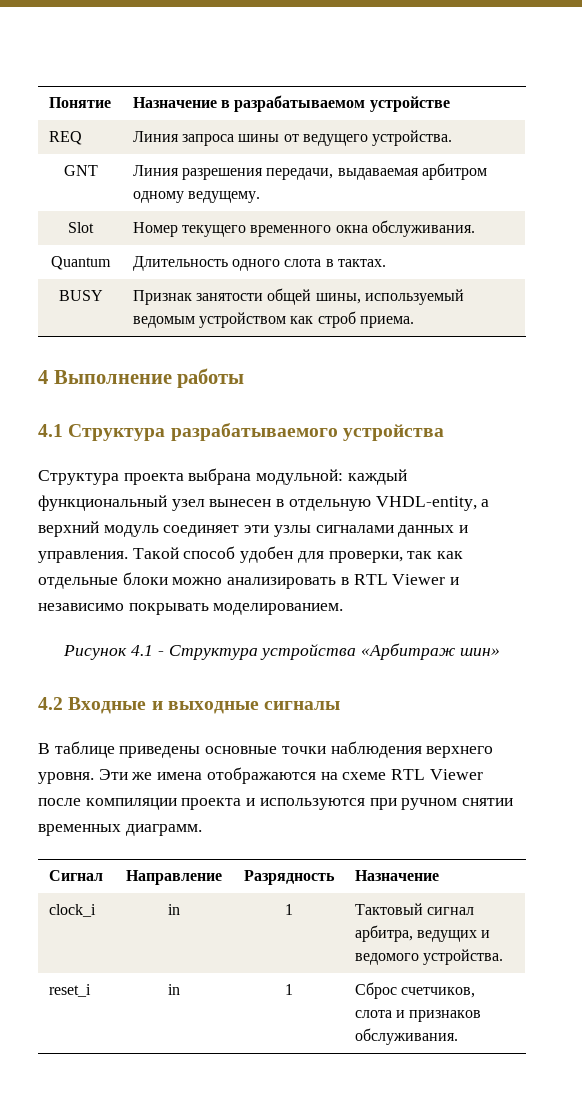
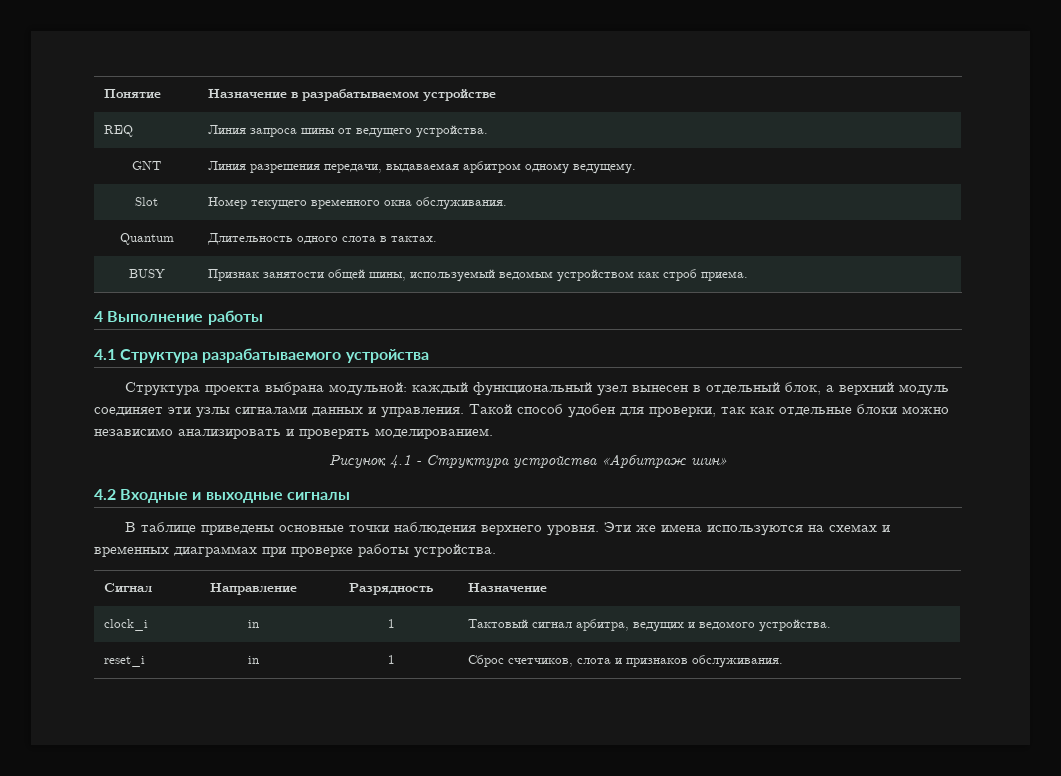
- Структура проекта выбрана модульной: каждый функциональный узел вынесен в отдельную VHDL-entity, а верхний модуль соединяет эти узлы сигналами данных и управления.
+ Структура проекта выбрана модульной: каждый функциональный узел вынесен в отдельный блок, а верхний модуль соединяет эти узлы сигналами данных и управления.
- Такой способ удобен для проверки, так как отдельные блоки можно анализировать в RTL Viewer и независимо покрывать моделированием.
+ Такой способ удобен для проверки, так как отдельные блоки можно независимо анализировать и проверять моделированием.
- Эти же имена отображаются на схеме RTL Viewer после компиляции проекта и используются при ручном снятии временных диаграмм.
+ Эти же имена используются на схемах и временных диаграммах при проверке работы устройства.

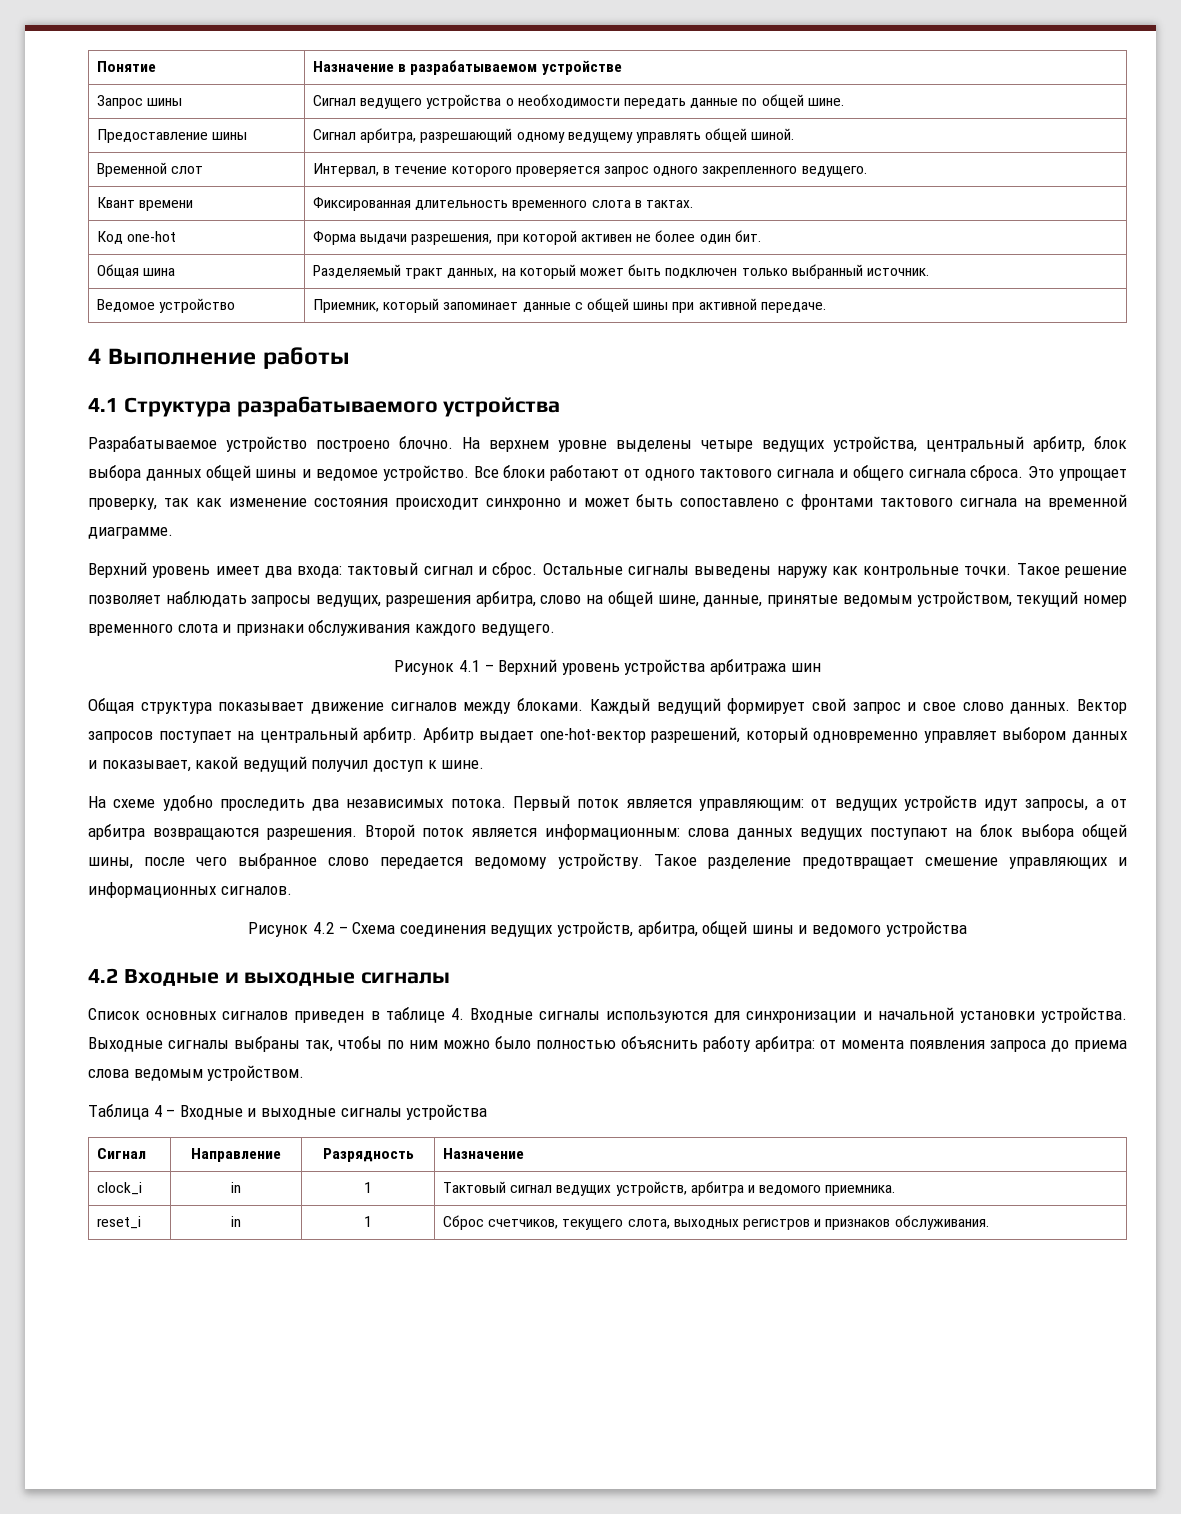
- REQ | Линия запроса шины от ведущего устройства.
- GNT | Линия разрешения передачи, выдаваемая арбитром одному ведущему.
- Slot | Номер текущего временного окна обслуживания.
- Quantum | Длительность одного слота в тактах.
- BUSY | Признак занятости общей шины, используемый ведомым устройством как строб приема.
+ Запрос шины | Сигнал ведущего устройства о необходимости передать данные по общей шине.
+ Предоставление шины | Сигнал арбитра, разрешающий одному ведущему управлять общей шиной.
+ Временной слот | Интервал, в течение которого проверяется запрос одного закрепленного ведущего.
+ Квант времени | Фиксированная длительность временного слота в тактах.
+ Код one-hot | Форма выдачи разрешения, при которой активен не более один бит.
+ Общая шина | Разделяемый тракт данных, на который может быть подключен только выбранный источник.
+ Ведомое устройство | Приемник, который запоминает данные с общей шины при активной передаче.
- Структура проекта выбрана модульной: каждый функциональный узел вынесен в отдельный блок, а верхний модуль соединяет эти узлы сигналами данных и управления. Такой способ удобен для проверки, так как отдельные блоки можно независимо анализировать и проверять моделированием.
- Рисунок 4.1 - Структура устройства «Арбитраж шин»
+ Разрабатываемое устройство построено блочно. На верхнем уровне выделены четыре ведущих устройства, центральный арбитр, блок выбора данных общей шины и ведомое устройство. Все блоки работают от одного тактового сигнала и общего сигнала сброса. Это упрощает проверку, так как изменение состояния происходит синхронно и может быть сопоставлено с фронтами тактового сигнала на временной диаграмме.
+ Верхний уровень имеет два входа: тактовый сигнал и сброс. Остальные сигналы выведены наружу как контрольные точки. Такое решение позволяет наблюдать запросы ведущих, разрешения арбитра, слово на общей шине, данные, принятые ведомым устройством, текущий номер временного слота и признаки обслуживания каждого ведущего.
+ Рисунок 4.1 – Верхний уровень устройства арбитража шин
+ Общая структура показывает движение сигналов между блоками. Каждый ведущий формирует свой запрос и свое слово данных. Вектор запросов поступает на центральный арбитр. Арбитр выдает one-hot-вектор разрешений, который одновременно управляет выбором данных и показывает, какой ведущий получил доступ к шине.
+ На схеме удобно проследить два независимых потока. Первый поток является управляющим: от ведущих устройств идут запросы, а от арбитра возвращаются разрешения. Второй поток является информационным: слова данных ведущих поступают на блок выбора общей шины, после чего выбранное слово передается ведомому устройству. Такое разделение предотвращает смешение управляющих и информационных сигналов.
+ Рисунок 4.2 – Схема соединения ведущих устройств, арбитра, общей шины и ведомого устройства
- В таблице приведены основные точки наблюдения верхнего уровня. Эти же имена используются на схемах и временных диаграммах при проверке работы устройства.
+ Список основных сигналов приведен в таблице 4. Входные сигналы используются для синхронизации и начальной установки устройства. Выходные сигналы выбраны так, чтобы по ним можно было полностью объяснить работу арбитра: от момента появления запроса до приема слова ведомым устройством.
+ Таблица 4 – Входные и выходные сигналы устройства
- clock_i | in | 1 | Тактовый сигнал арбитра, ведущих и ведомого устройства.
+ clock_i | in | 1 | Тактовый сигнал ведущих устройств, арбитра и ведомого приемника.
- reset_i | in | 1 | Сброс счетчиков, слота и признаков обслуживания.
+ reset_i | in | 1 | Сброс счетчиков, текущего слота, выходных регистров и признаков обслуживания.

